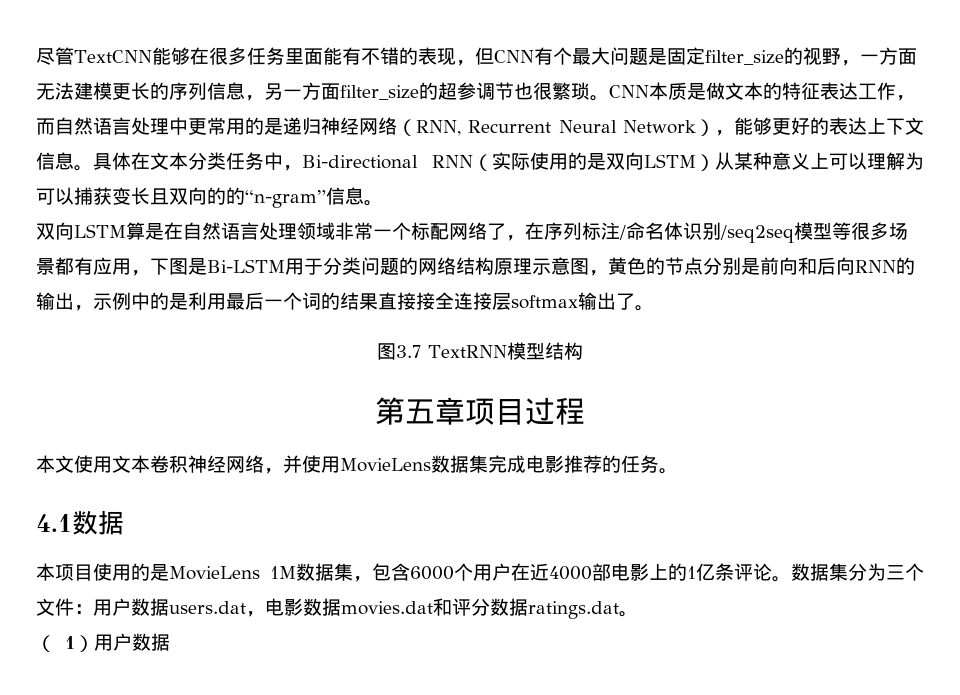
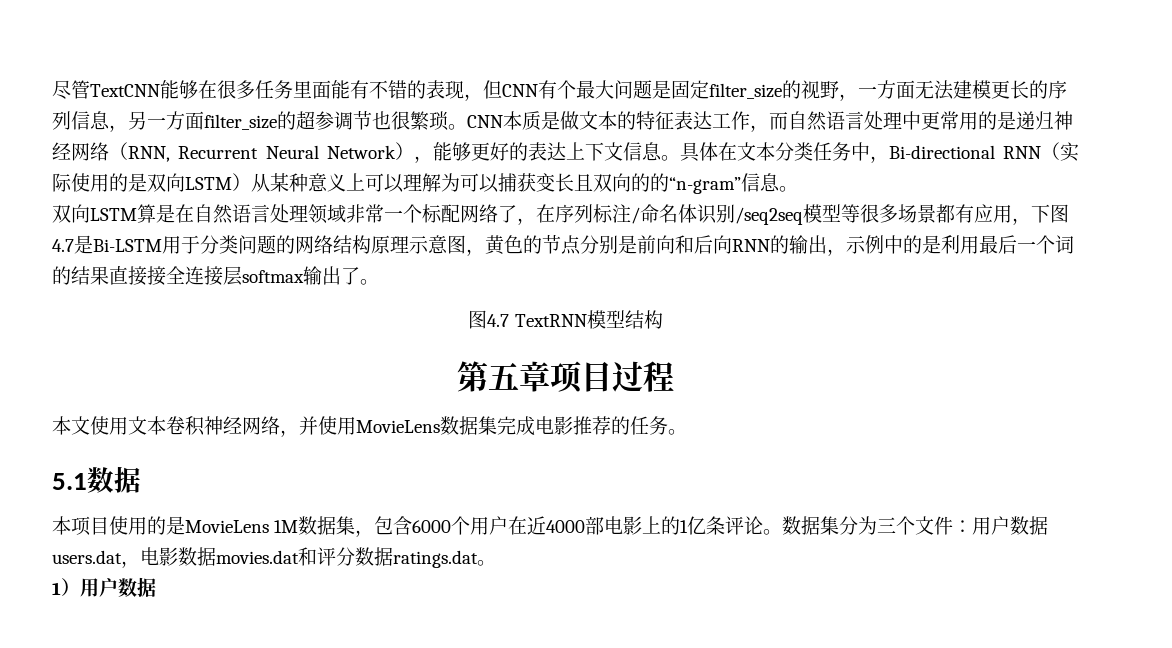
- 双向LSTM算是在自然语言处理领域非常一个标配网络了，在序列标注/命名体识别/seq2seq模型等很多场景都有应用，下图是Bi-LSTM用于分类问题的网络结构原理示意图，黄色的节点分别是前向和后向RNN的输出，示例中的是利用最后一个词的结果直接接全连接层softmax输出了。
+ 双向LSTM算是在自然语言处理领域非常一个标配网络了，在序列标注/命名体识别/seq2seq模型等很多场景都有应用，下图4.7是Bi-LSTM用于分类问题的网络结构原理示意图，黄色的节点分别是前向和后向RNN的输出，示例中的是利用最后一个词的结果直接接全连接层softmax输出了。
- 图3.7 TextRNN模型结构
+ 图4.7 TextRNN模型结构
- 4.1数据
+ 5.1数据
- （1）用户数据
+ 1）用户数据

